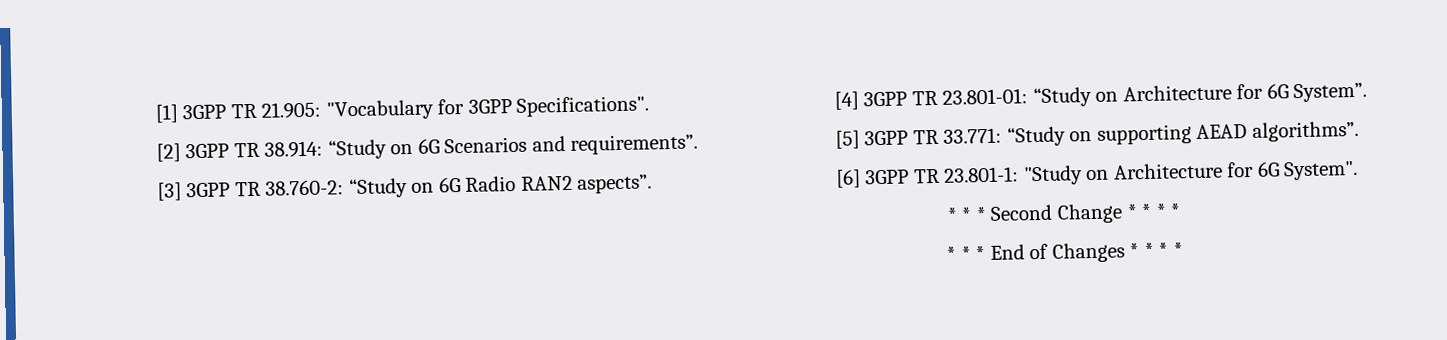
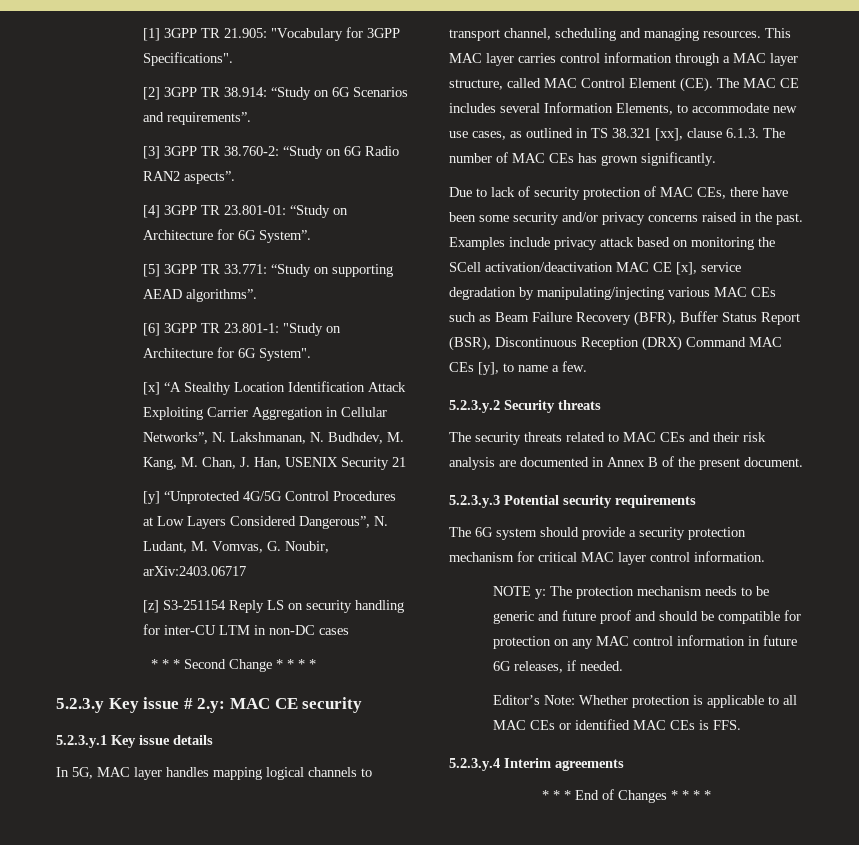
+ [x] “A Stealthy Location Identification Attack Exploiting Carrier Aggregation in Cellular Networks”, N. Lakshmanan, N. Budhdev, M. Kang, M. Chan, J. Han, USENIX Security 21
+ [y] “Unprotected 4G/5G Control Procedures at Low Layers Considered Dangerous”, N. Ludant, M. Vomvas, G. Noubir, arXiv:2403.06717
+ [z] S3-251154 Reply LS on security handling for inter-CU LTM in non-DC cases
+ 5.2.3.y Key issue # 2.y: MAC CE security
+ 5.2.3.y.1 Key issue details
+ In 5G, MAC layer handles mapping logical channels to transport channel, scheduling and managing resources. This MAC layer carries control information through a MAC layer structure, called MAC Control Element (CE). The MAC CE includes several Information Elements, to accommodate new use cases, as outlined in TS 38.321 [xx], clause 6.1.3. The number of MAC CEs has grown significantly.
+ Due to lack of security protection of MAC CEs, there have been some security and/or privacy concerns raised in the past. Examples include privacy attack based on monitoring the SCell activation/deactivation MAC CE [x], service degradation by manipulating/injecting various MAC CEs such as Beam Failure Recovery (BFR), Buffer Status Report (BSR), Discontinuous Reception (DRX) Command MAC CEs [y], to name a few.
+ 5.2.3.y.2 Security threats
+ The security threats related to MAC CEs and their risk analysis are documented in Annex B of the present document.
+ 5.2.3.y.3 Potential security requirements
+ The 6G system should provide a security protection mechanism for critical MAC layer control information.
+ NOTE y: The protection mechanism needs to be generic and future proof and should be compatible for protection on any MAC control information in future 6G releases, if needed.
+ Editor’s Note: Whether protection is applicable to all MAC CEs or identified MAC CEs is FFS.
+ 5.2.3.y.4 Interim agreements

